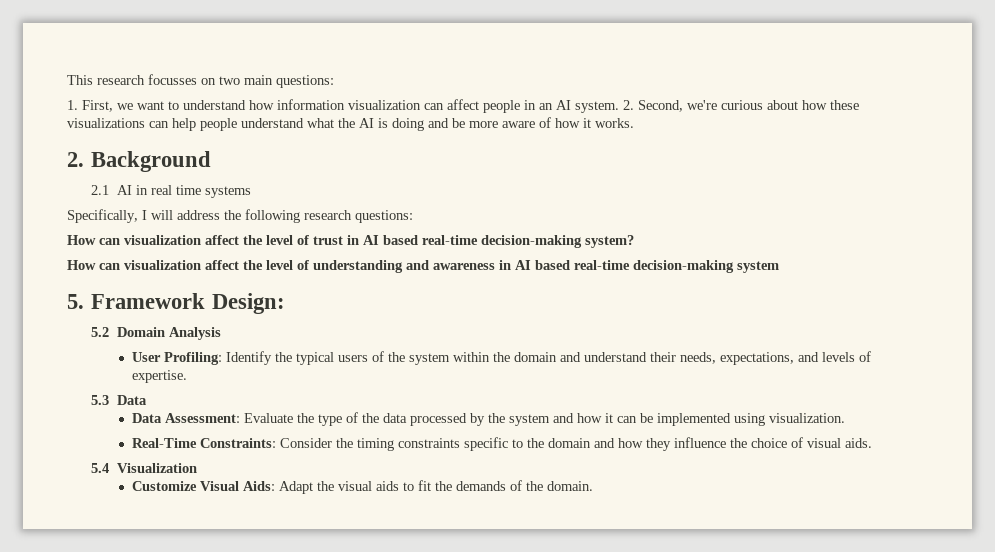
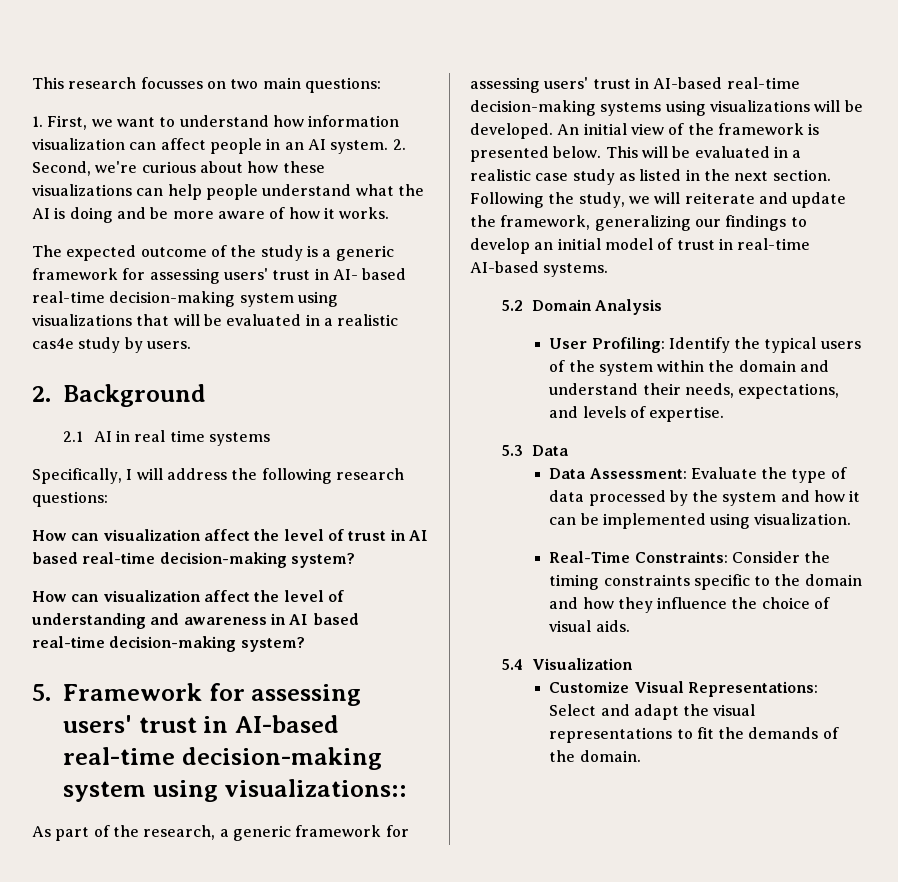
+ The expected outcome of the study is a generic framework for assessing users' trust in AI- based real-time decision-making system using visualizations that will be evaluated in a realistic cas4e study by users.
- How can visualization affect the level of understanding and awareness in AI based real-time decision-making system
+ How can visualization affect the level of understanding and awareness in AI based real-time decision-making system?
- 5. Framework Design:
+ 5. Framework for assessing users' trust in AI-based real-time decision-making system using visualizations::
+ As part of the research, a generic framework for assessing users' trust in AI-based real-time decision-making systems using visualizations will be developed. An initial view of the framework is presented below. This will be evaluated in a realistic case study as listed in the next section. Following the study, we will reiterate and update the framework, generalizing our findings to develop an initial model of trust in real-time AI-based systems.
- Data Assessment: Evaluate the type of the data processed by the system and how it can be implemented using visualization.
+ Data Assessment: Evaluate the type of data processed by the system and how it can be implemented using visualization.
- Customize Visual Aids: Adapt the visual aids to fit the demands of the domain.
+ Customize Visual Representations: Select and adapt the visual representations to fit the demands of the domain.

